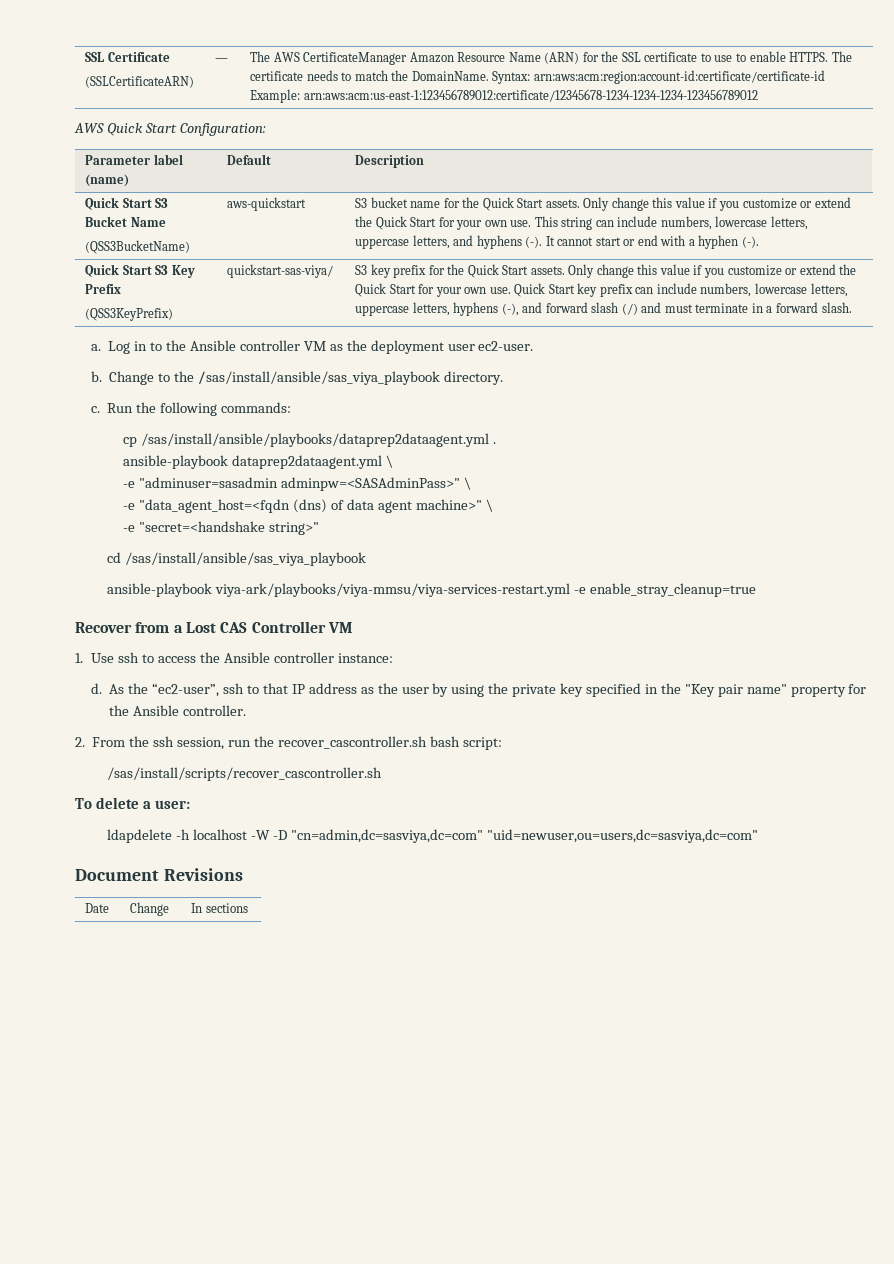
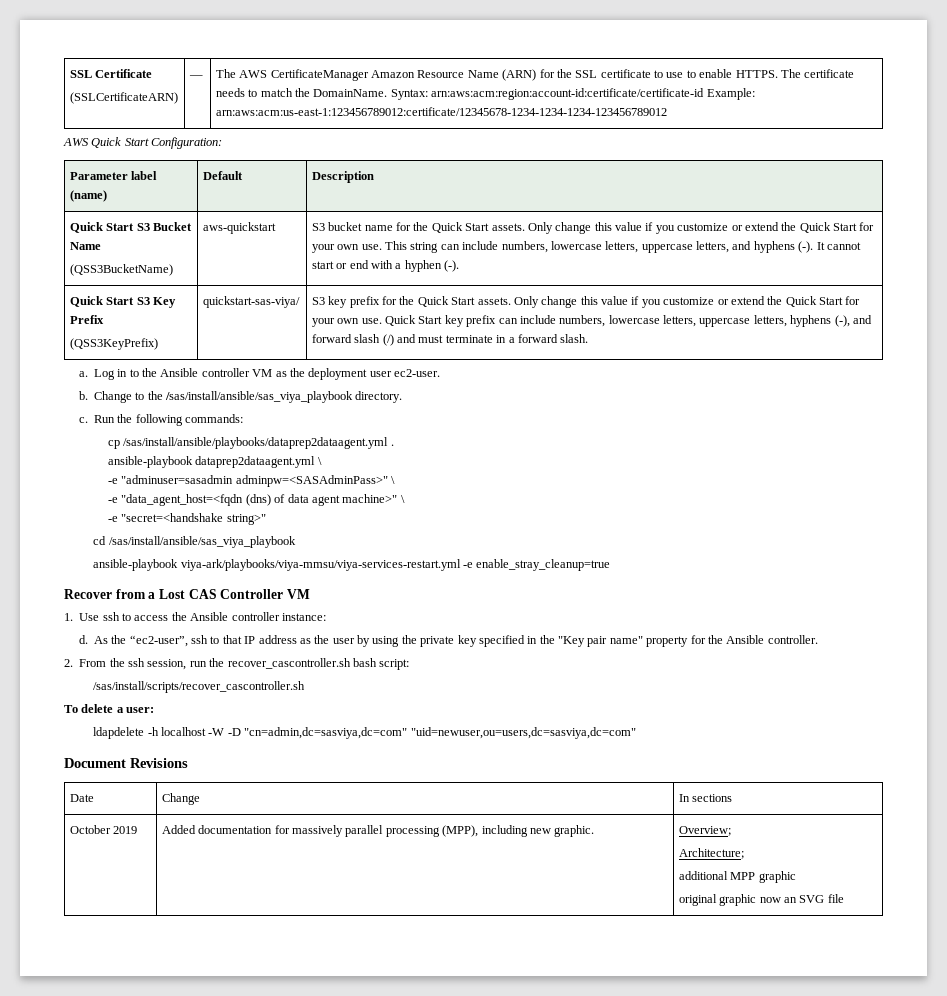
+ October 2019 | Added documentation for massively parallel processing (MPP), including new graphic. | Overview;
+ Architecture;
+ additional MPP graphic
+ original graphic now an SVG file

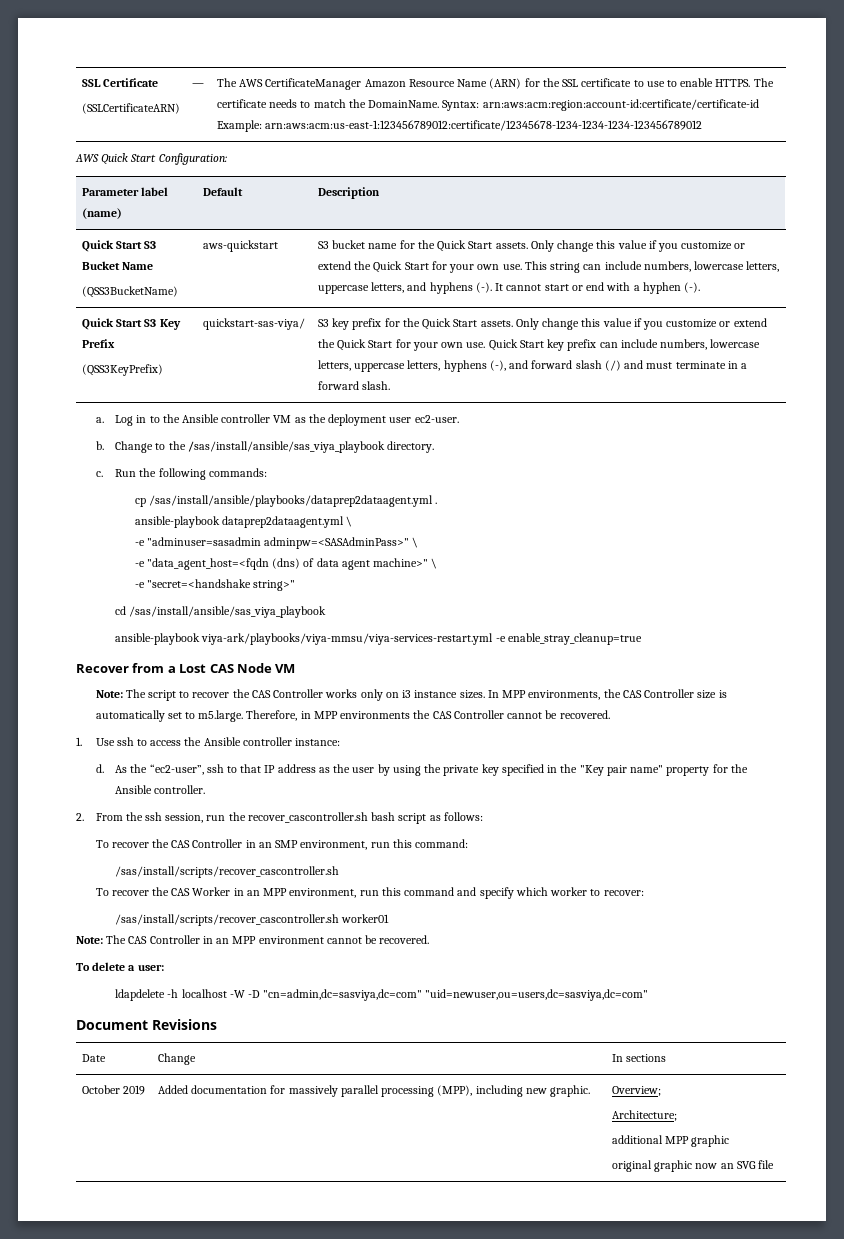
- Recover from a Lost CAS Controller VM
+ Recover from a Lost CAS Node VM
+ Note: The script to recover the CAS Controller works only on i3 instance sizes. In MPP environments, the CAS Controller size is automatically set to m5.large. Therefore, in MPP environments the CAS Controller cannot be recovered.
- 2. From the ssh session, run the recover_cascontroller.sh bash script:
+ 2. From the ssh session, run the recover_cascontroller.sh bash script as follows:
+ To recover the CAS Controller in an SMP environment, run this command:
  /sas/install/scripts/recover_cascontroller.sh
+ To recover the CAS Worker in an MPP environment, run this command and specify which worker to recover:
+ /sas/install/scripts/recover_cascontroller.sh worker01
+ Note: The CAS Controller in an MPP environment cannot be recovered.

